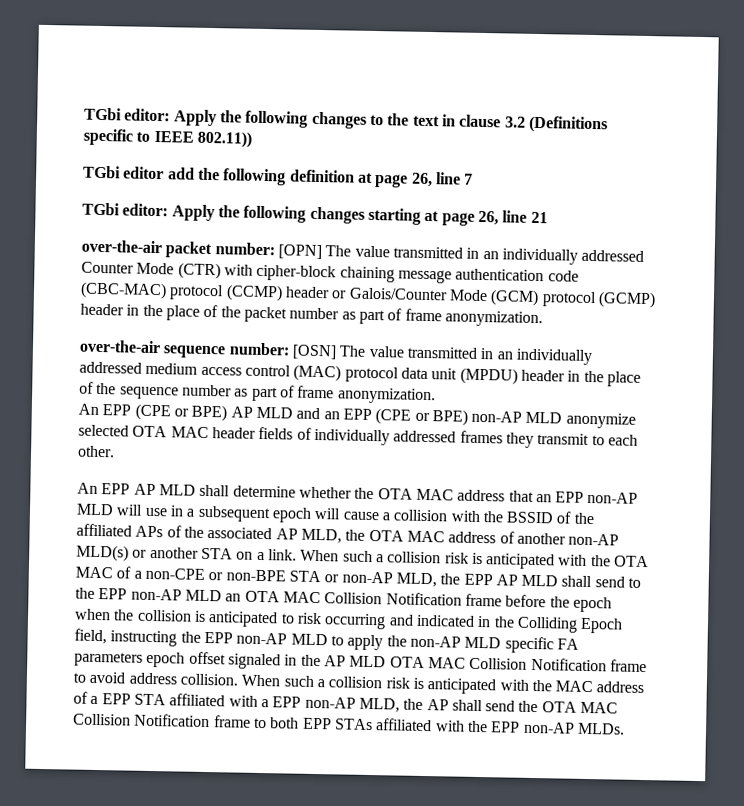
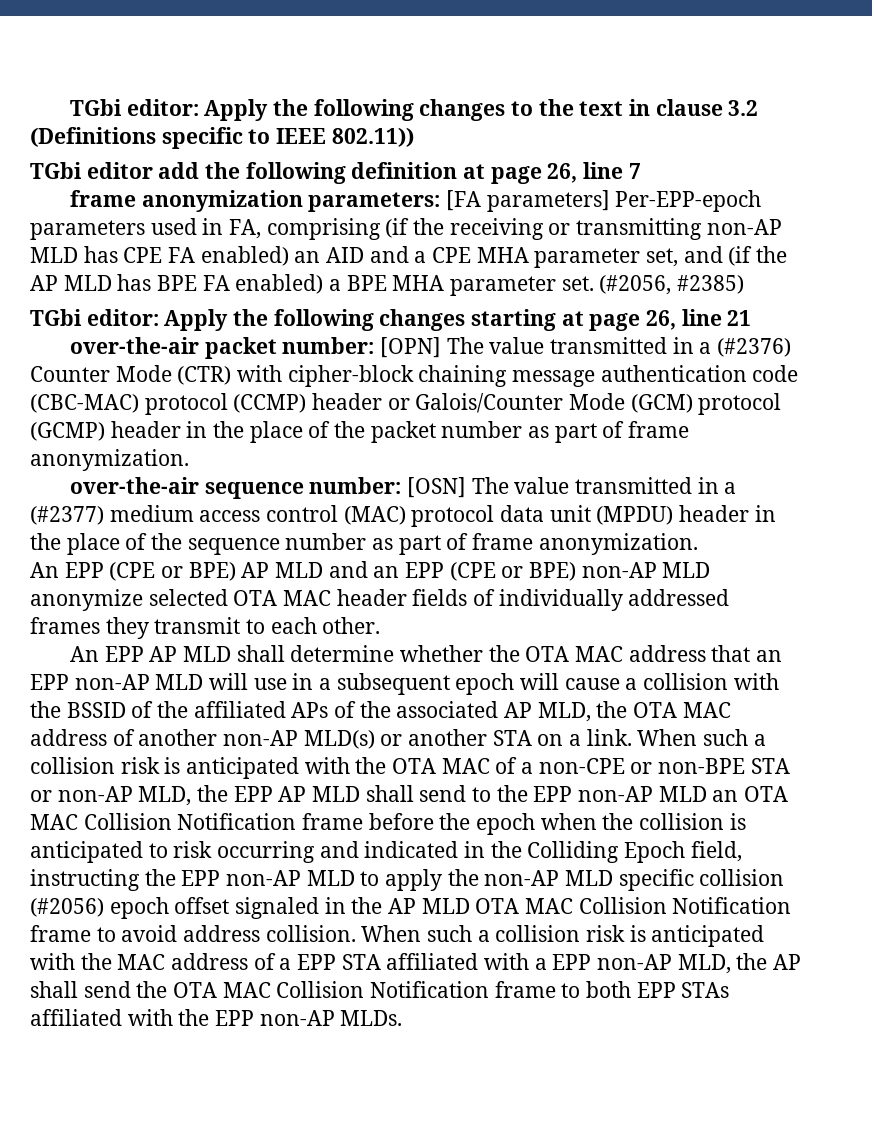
+ frame anonymization parameters: [FA parameters] Per-EPP-epoch parameters used in FA, comprising (if the receiving or transmitting non-AP MLD has CPE FA enabled) an AID and a CPE MHA parameter set, and (if the AP MLD has BPE FA enabled) a BPE MHA parameter set. (#2056, #2385)
- over-the-air packet number: [OPN] The value transmitted in an individually addressed Counter Mode (CTR) with cipher-block chaining message authentication code (CBC-MAC) protocol (CCMP) header or Galois/Counter Mode (GCM) protocol (GCMP) header in the place of the packet number as part of frame anonymization.
+ over-the-air packet number: [OPN] The value transmitted in a (#2376) Counter Mode (CTR) with cipher-block chaining message authentication code (CBC-MAC) protocol (CCMP) header or Galois/Counter Mode (GCM) protocol (GCMP) header in the place of the packet number as part of frame anonymization.
- over-the-air sequence number: [OSN] The value transmitted in an individually addressed medium access control (MAC) protocol data unit (MPDU) header in the place of the sequence number as part of frame anonymization.
+ over-the-air sequence number: [OSN] The value transmitted in a (#2377) medium access control (MAC) protocol data unit (MPDU) header in the place of the sequence number as part of frame anonymization.
- When such a collision risk is anticipated with the OTA MAC of a non-CPE or non-BPE STA or non-AP MLD, the EPP AP MLD shall send to the EPP non-AP MLD an OTA MAC Collision Notification frame before the epoch when the collision is anticipated to risk occurring and indicated in the Colliding Epoch field, instructing the EPP non-AP MLD to apply the non-AP MLD specific FA parameters epoch offset signaled in the AP MLD OTA MAC Collision Notification frame to avoid address collision.
+ When such a collision risk is anticipated with the OTA MAC of a non-CPE or non-BPE STA or non-AP MLD, the EPP AP MLD shall send to the EPP non-AP MLD an OTA MAC Collision Notification frame before the epoch when the collision is anticipated to risk occurring and indicated in the Colliding Epoch field, instructing the EPP non-AP MLD to apply the non-AP MLD specific collision (#2056) epoch offset signaled in the AP MLD OTA MAC Collision Notification frame to avoid address collision.

